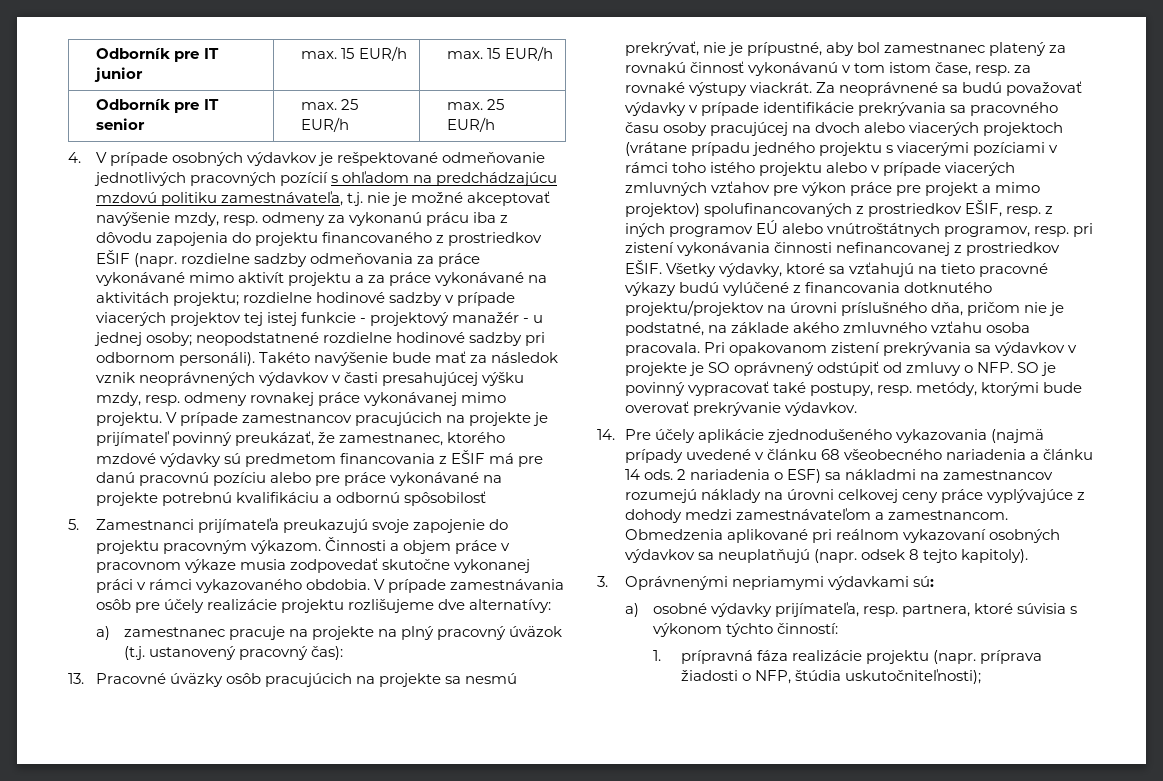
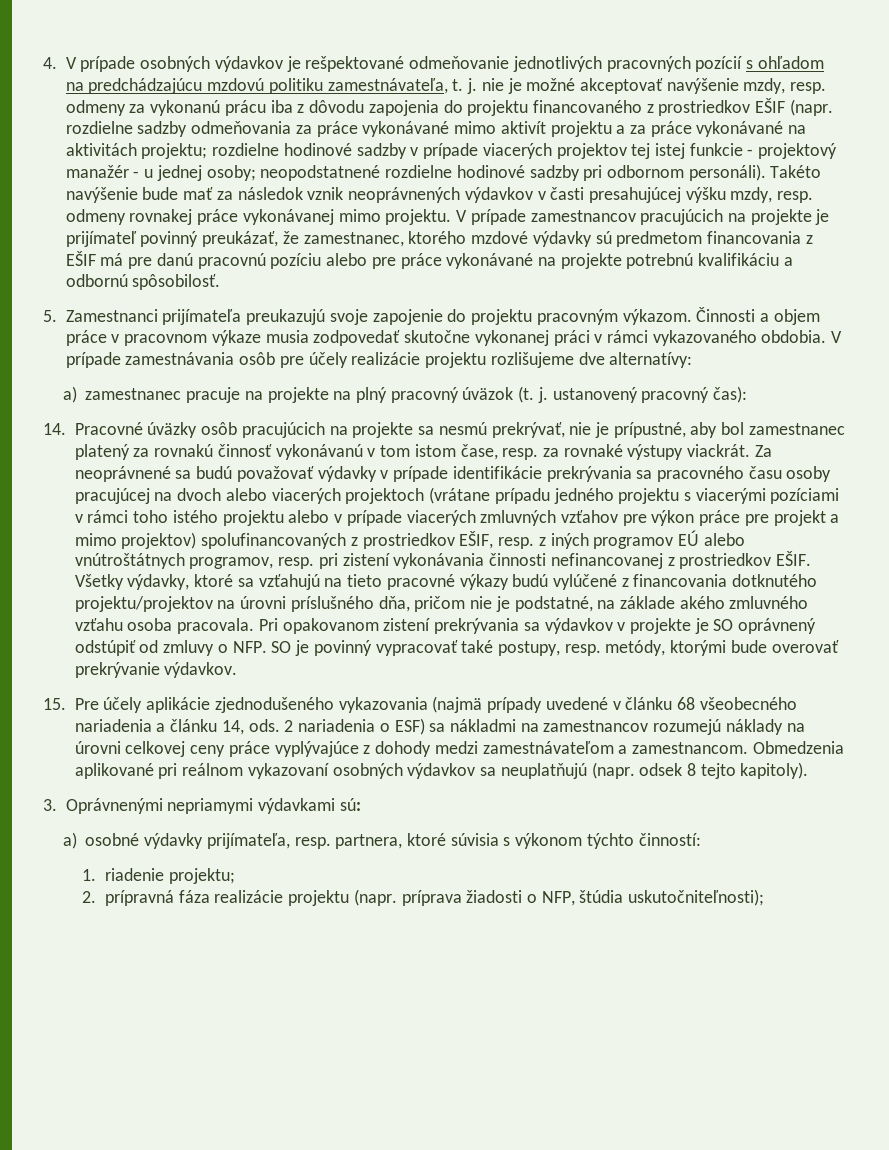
- Odborník pre IT junior | max. 15 EUR/h | max. 15 EUR/h
- Odborník pre IT senior | max. 25 EUR/h | max. 25 EUR/h
- 4. V prípade osobných výdavkov je rešpektované odmeňovanie jednotlivých pracovných pozícií s ohľadom na predchádzajúcu mzdovú politiku zamestnávateľa, t.j. nie je možné akceptovať navýšenie mzdy, resp. odmeny za vykonanú prácu iba z dôvodu zapojenia do projektu financovaného z prostriedkov EŠIF (napr. rozdielne sadzby odmeňovania za práce vykonávané mimo aktivít projektu a za práce vykonávané na aktivitách projektu;
+ 4. V prípade osobných výdavkov je rešpektované odmeňovanie jednotlivých pracovných pozícií s ohľadom na predchádzajúcu mzdovú politiku zamestnávateľa, t. j. nie je možné akceptovať navýšenie mzdy, resp. odmeny za vykonanú prácu iba z dôvodu zapojenia do projektu financovaného z prostriedkov EŠIF (napr. rozdielne sadzby odmeňovania za práce vykonávané mimo aktivít projektu a za práce vykonávané na aktivitách projektu;
- V prípade zamestnancov pracujúcich na projekte je prijímateľ povinný preukázať, že zamestnanec, ktorého mzdové výdavky sú predmetom financovania z EŠIF má pre danú pracovnú pozíciu alebo pre práce vykonávané na projekte potrebnú kvalifikáciu a odbornú spôsobilosť
+ V prípade zamestnancov pracujúcich na projekte je prijímateľ povinný preukázať, že zamestnanec, ktorého mzdové výdavky sú predmetom financovania z EŠIF má pre danú pracovnú pozíciu alebo pre práce vykonávané na projekte potrebnú kvalifikáciu a odbornú spôsobilosť.
- a) zamestnanec pracuje na projekte na plný pracovný úväzok (t.j. ustanovený pracovný čas):
+ a) zamestnanec pracuje na projekte na plný pracovný úväzok (t. j. ustanovený pracovný čas):
- 13. Pracovné úväzky osôb pracujúcich na projekte sa nesmú prekrývať, nie je prípustné, aby bol zamestnanec platený za rovnakú činnosť vykonávanú v tom istom čase, resp. za rovnaké výstupy viackrát.
+ 14. Pracovné úväzky osôb pracujúcich na projekte sa nesmú prekrývať, nie je prípustné, aby bol zamestnanec platený za rovnakú činnosť vykonávanú v tom istom čase, resp. za rovnaké výstupy viackrát.
- 14. Pre účely aplikácie zjednodušeného vykazovania (najmä prípady uvedené v článku 68 všeobecného nariadenia a článku 14 ods.
+ 15. Pre účely aplikácie zjednodušeného vykazovania (najmä prípady uvedené v článku 68 všeobecného nariadenia a článku 14, ods.
- 1. prípravná fáza realizácie projektu (napr. príprava žiadosti o NFP, štúdia uskutočniteľnosti);
+ 1. riadenie projektu;
+ 2. prípravná fáza realizácie projektu (napr. príprava žiadosti o NFP, štúdia uskutočniteľnosti);

